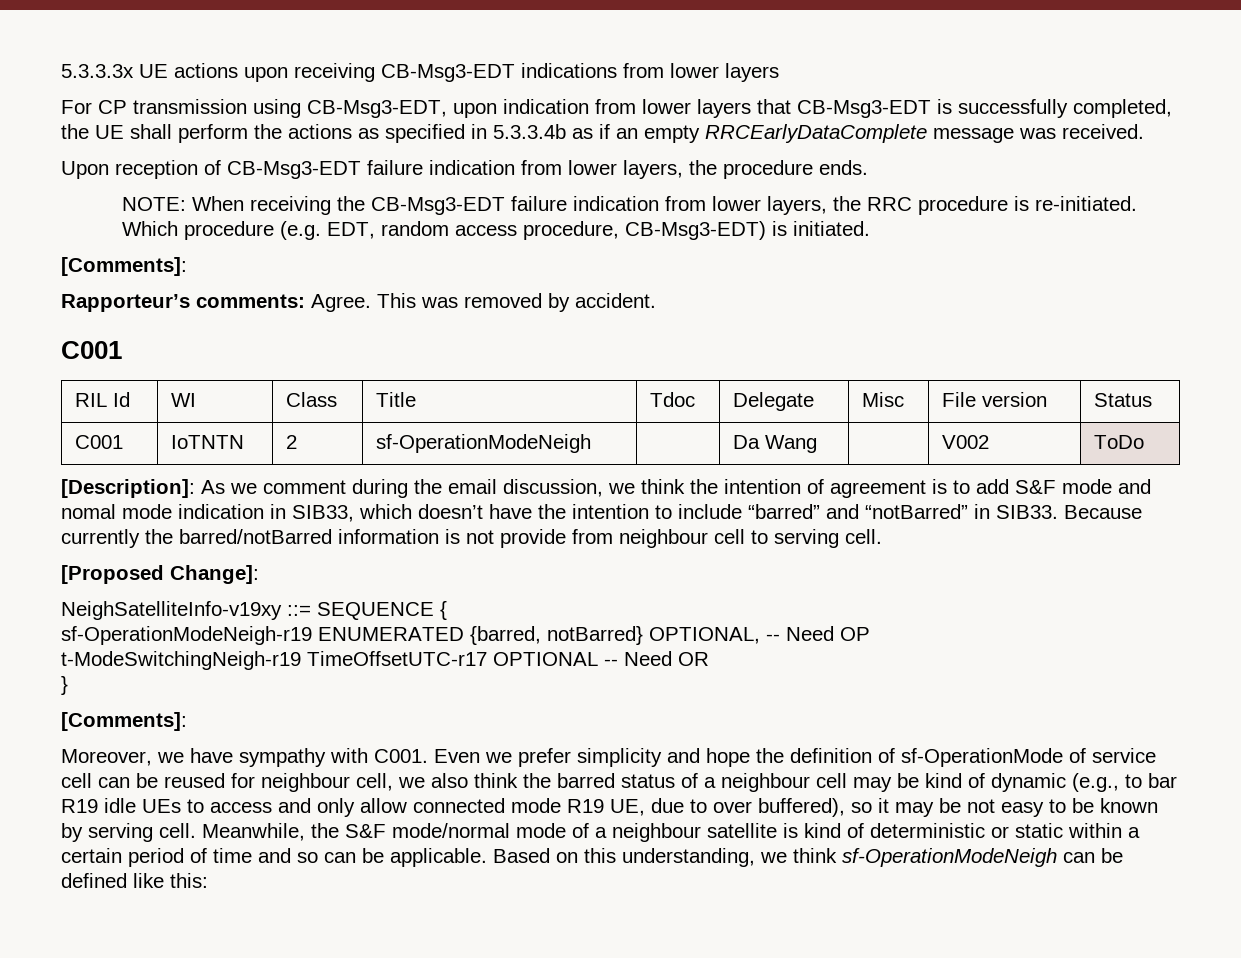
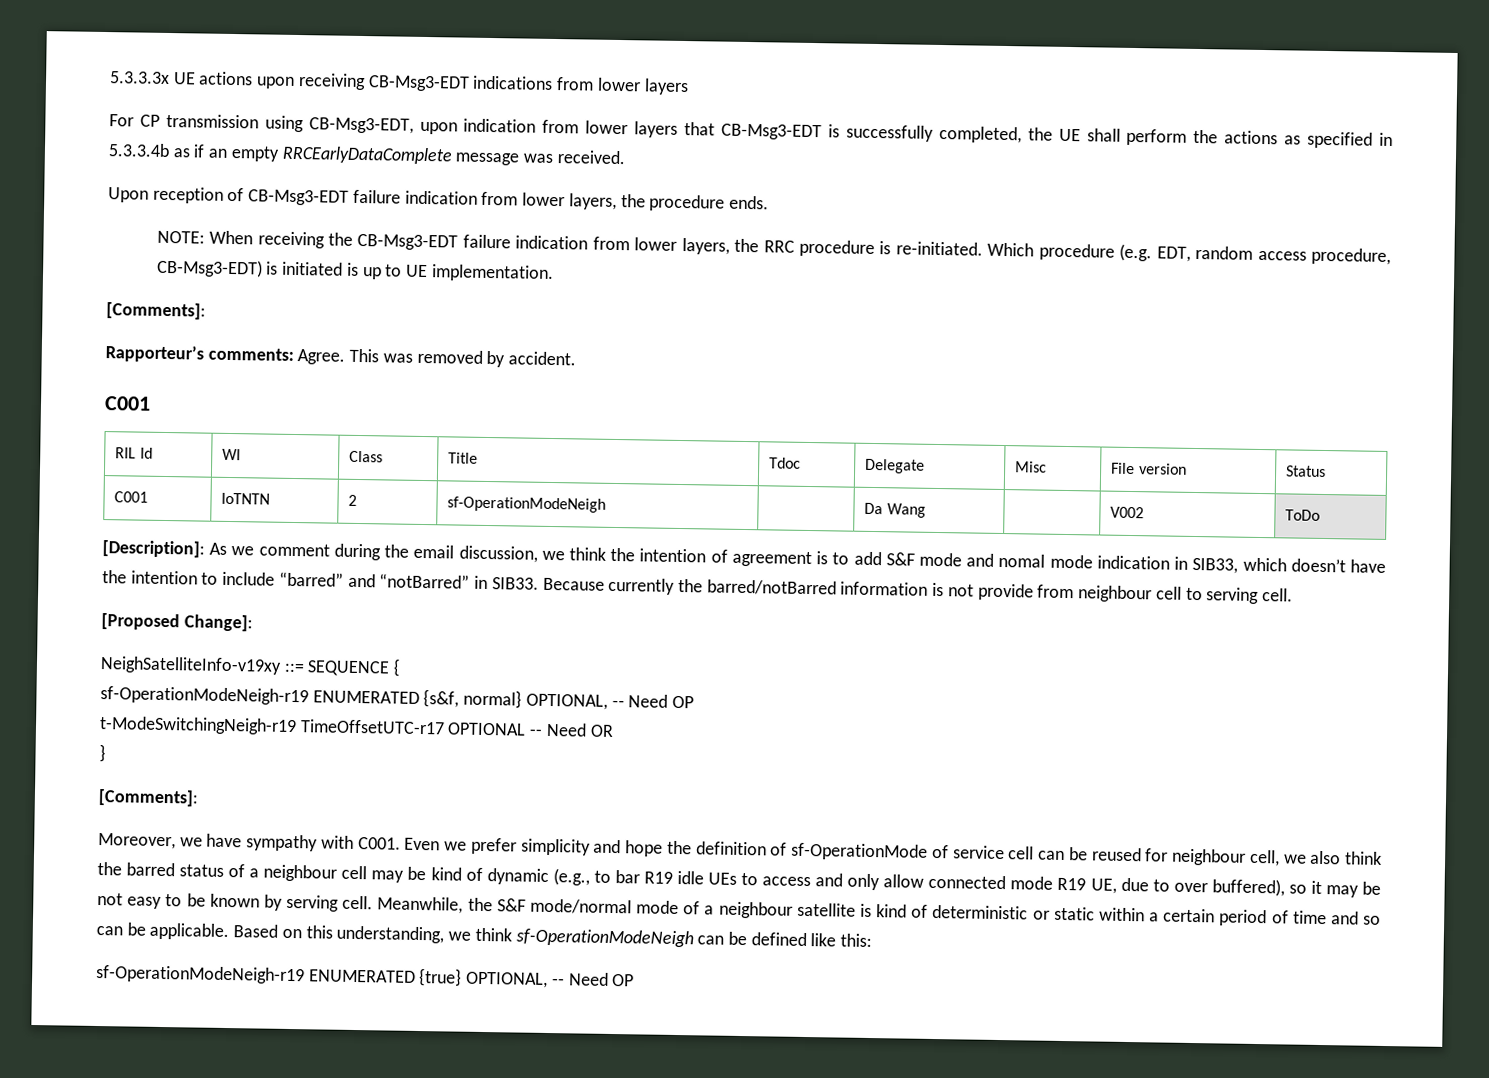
- Which procedure (e.g. EDT, random access procedure, CB-Msg3-EDT) is initiated.
+ Which procedure (e.g. EDT, random access procedure, CB-Msg3-EDT) is initiated is up to UE implementation.
- sf-OperationModeNeigh-r19 ENUMERATED {barred, notBarred} OPTIONAL, -- Need OP
+ sf-OperationModeNeigh-r19 ENUMERATED {s&f, normal} OPTIONAL, -- Need OP
+ sf-OperationModeNeigh-r19 ENUMERATED {true} OPTIONAL, -- Need OP

